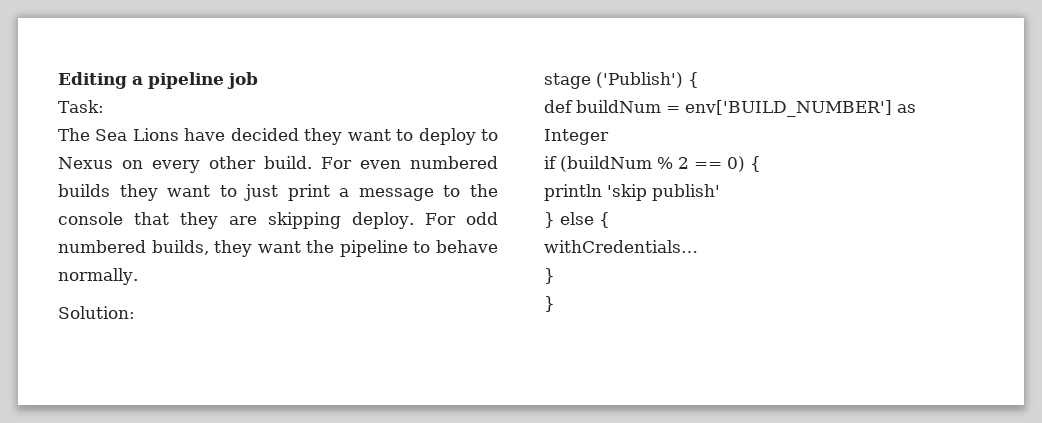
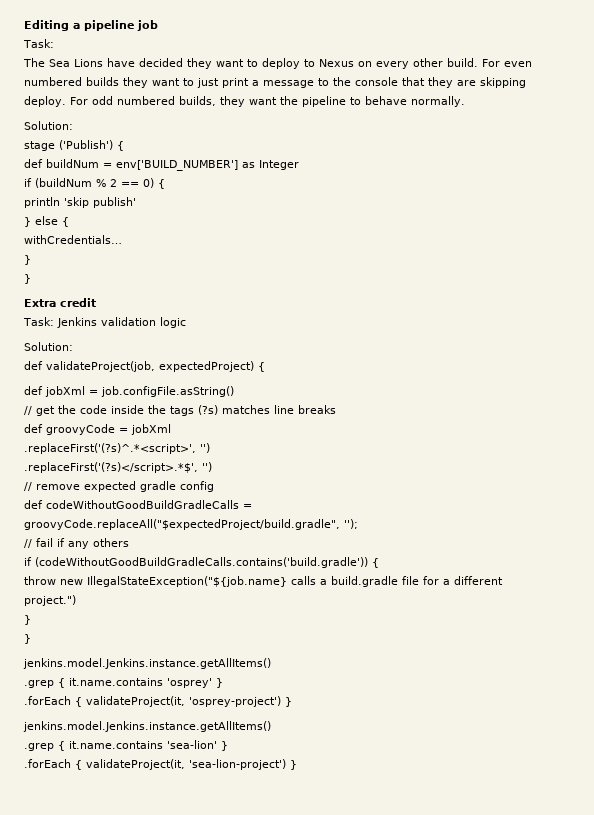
+ Extra credit
+ Task: Jenkins validation logic
+ Solution:
+ def validateProject(job, expectedProject) {
+ def jobXml = job.configFile.asString()
+ // get the code inside the tags (?s) matches line breaks
+ def groovyCode = jobXml
+ .replaceFirst('(?s)^.*<script>', '')
+ .replaceFirst('(?s)</script>.*$', '')
+ // remove expected gradle config
+ def codeWithoutGoodBuildGradleCalls = groovyCode.replaceAll("$expectedProject/build.gradle", '');
+ // fail if any others
+ if (codeWithoutGoodBuildGradleCalls.contains('build.gradle')) {
+ throw new IllegalStateException("${job.name} calls a build.gradle file for a different project.")
+ }
+ }
+ jenkins.model.Jenkins.instance.getAllItems()
+ .grep { it.name.contains 'osprey' }
+ .forEach { validateProject(it, 'osprey-project') }
+ jenkins.model.Jenkins.instance.getAllItems()
+ .grep { it.name.contains 'sea-lion' }
+ .forEach { validateProject(it, 'sea-lion-project') }

